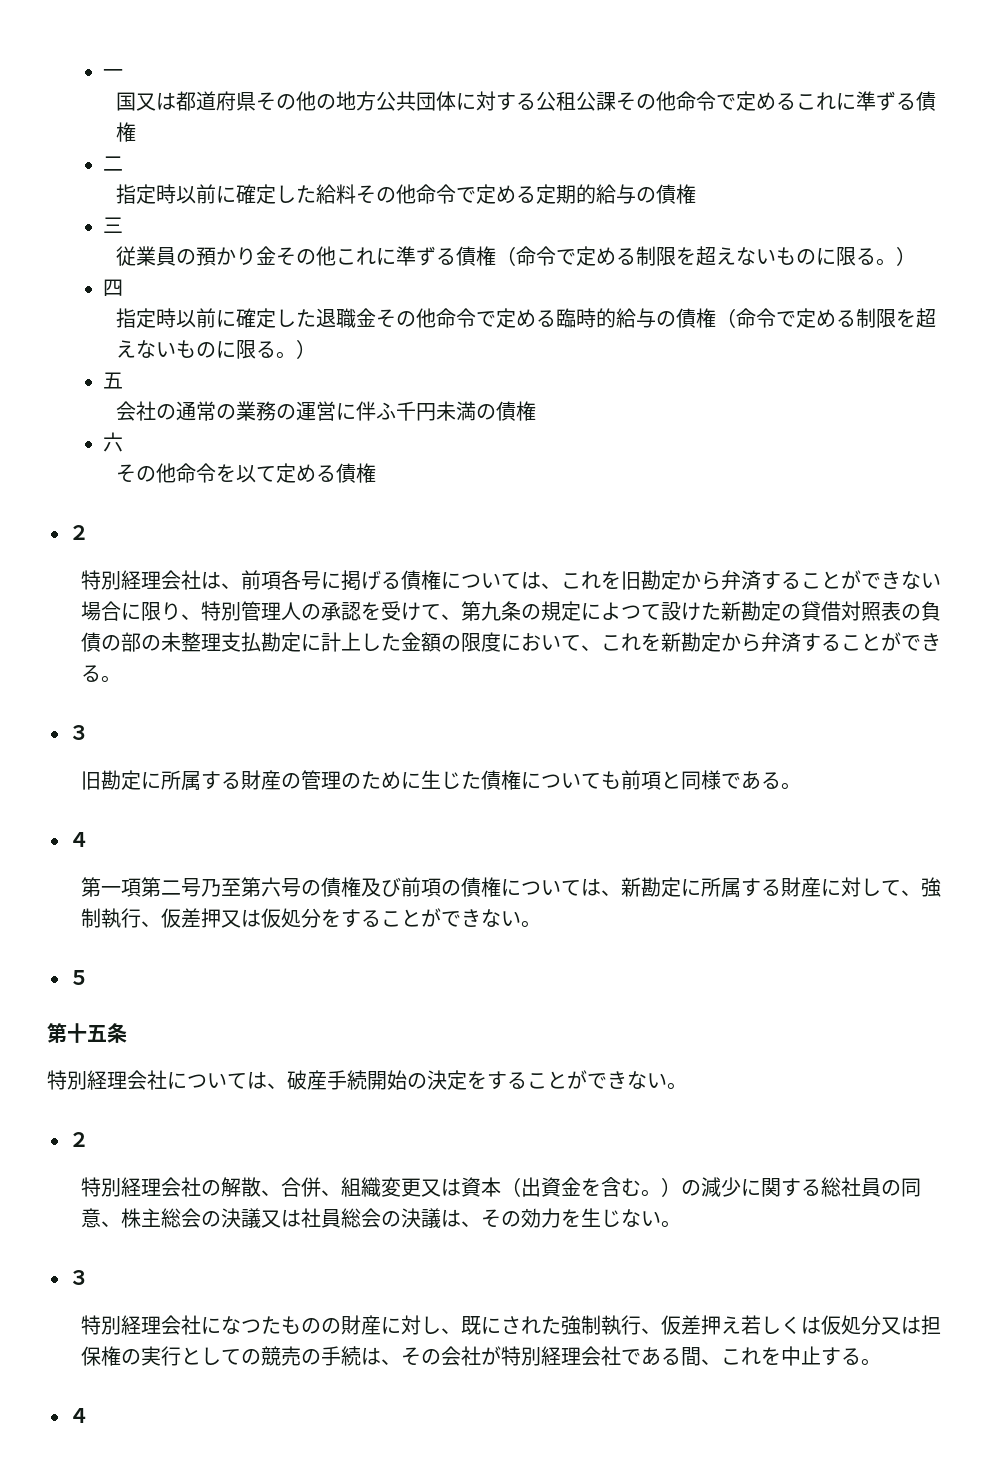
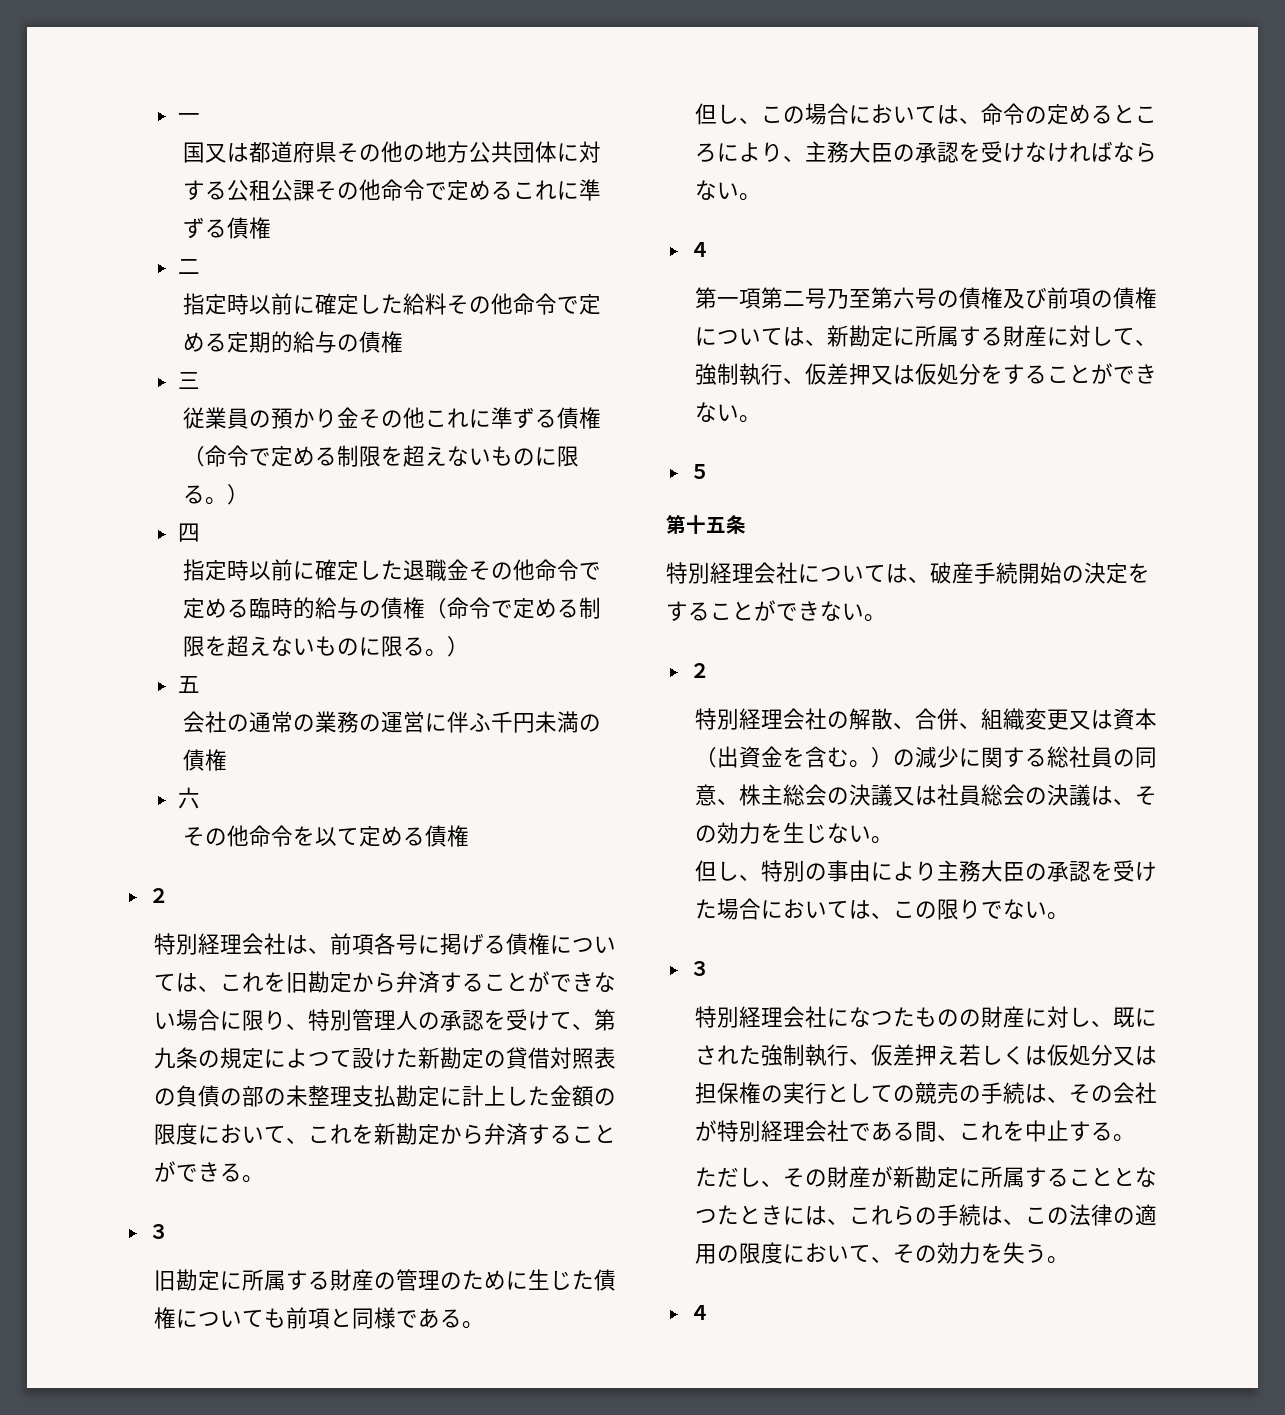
+ 但し、この場合においては、命令の定めるところにより、主務大臣の承認を受けなければならない。
+ 但し、特別の事由により主務大臣の承認を受けた場合においては、この限りでない。
+ ただし、その財産が新勘定に所属することとなつたときには、これらの手続は、この法律の適用の限度において、その効力を失う。

